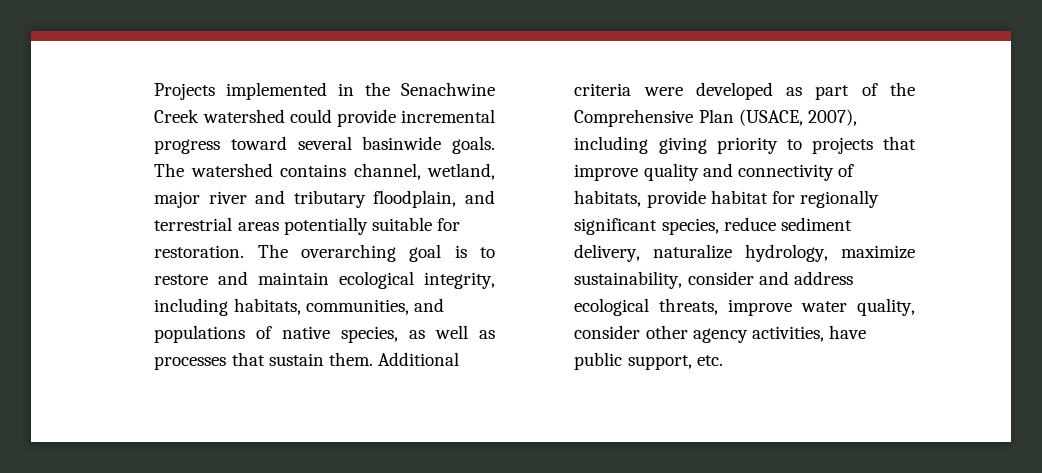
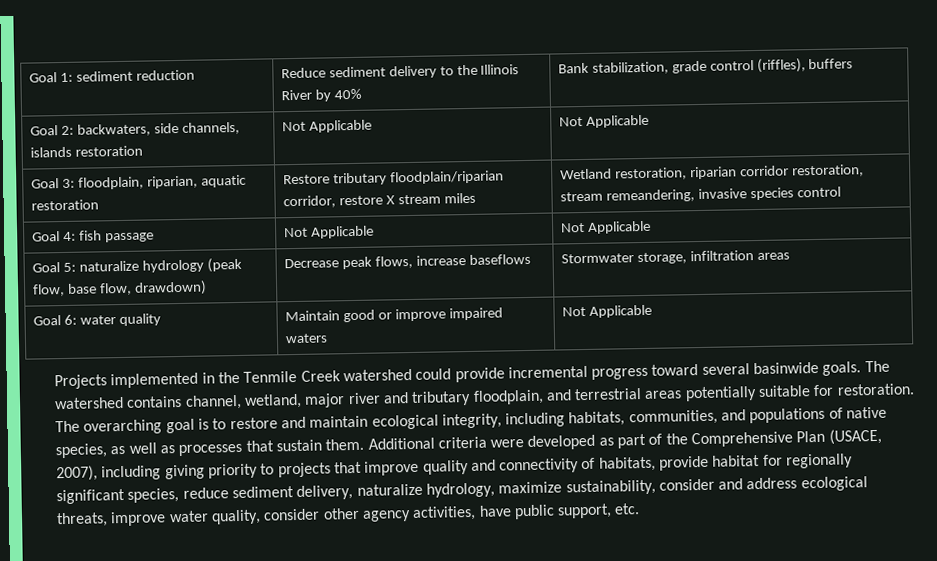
+ Goal 1: sediment reduction | Reduce sediment delivery to the Illinois River by 40% | Bank stabilization, grade control (riffles), buffers
+ Goal 2: backwaters, side channels, islands restoration | Not Applicable | Not Applicable
+ Goal 3: floodplain, riparian, aquatic restoration | Restore tributary floodplain/riparian corridor, restore X stream miles | Wetland restoration, riparian corridor restoration, stream remeandering, invasive species control
+ Goal 4: fish passage | Not Applicable | Not Applicable
+ Goal 5: naturalize hydrology (peak flow, base flow, drawdown) | Decrease peak flows, increase baseflows | Stormwater storage, infiltration areas
+ Goal 6: water quality | Maintain good or improve impaired waters | Not Applicable
- Projects implemented in the Senachwine Creek watershed could provide incremental progress toward several basinwide goals.
+ Projects implemented in the Tenmile Creek watershed could provide incremental progress toward several basinwide goals.

